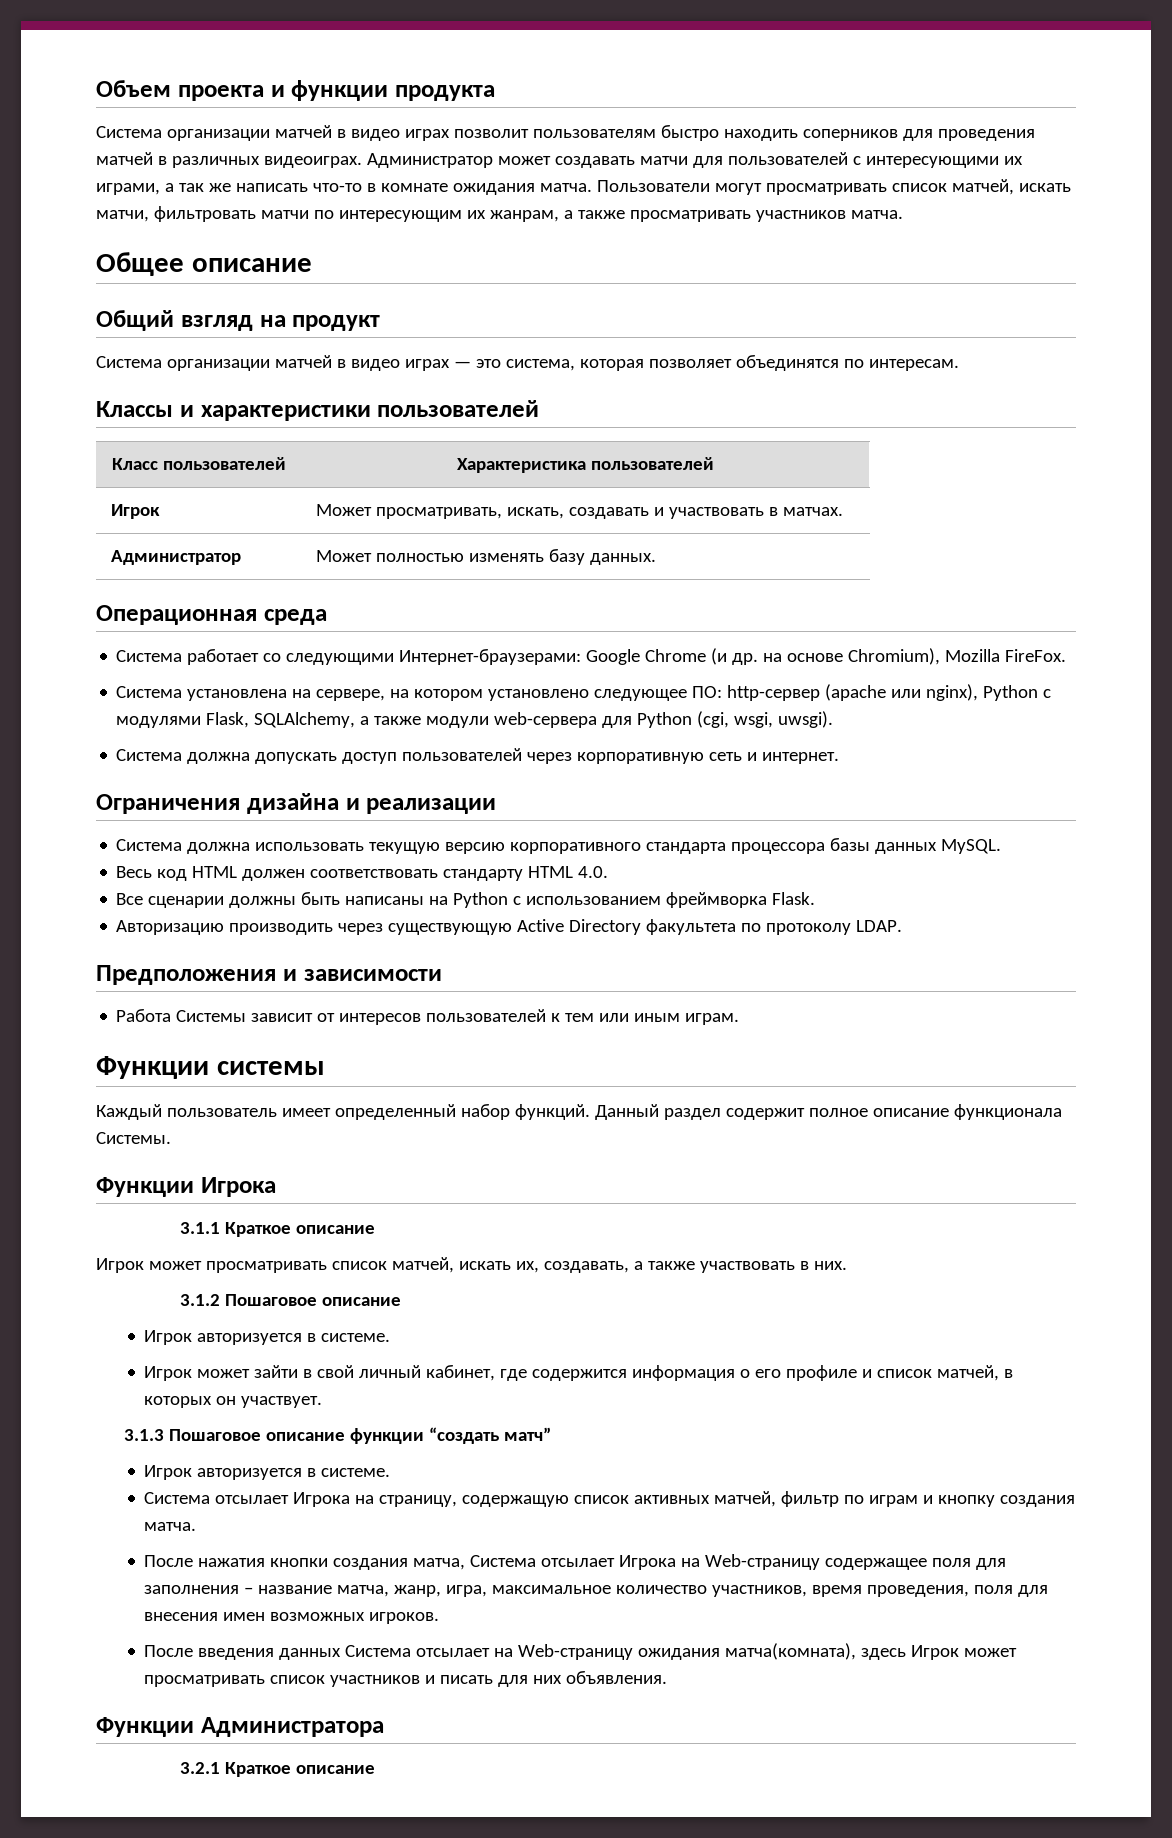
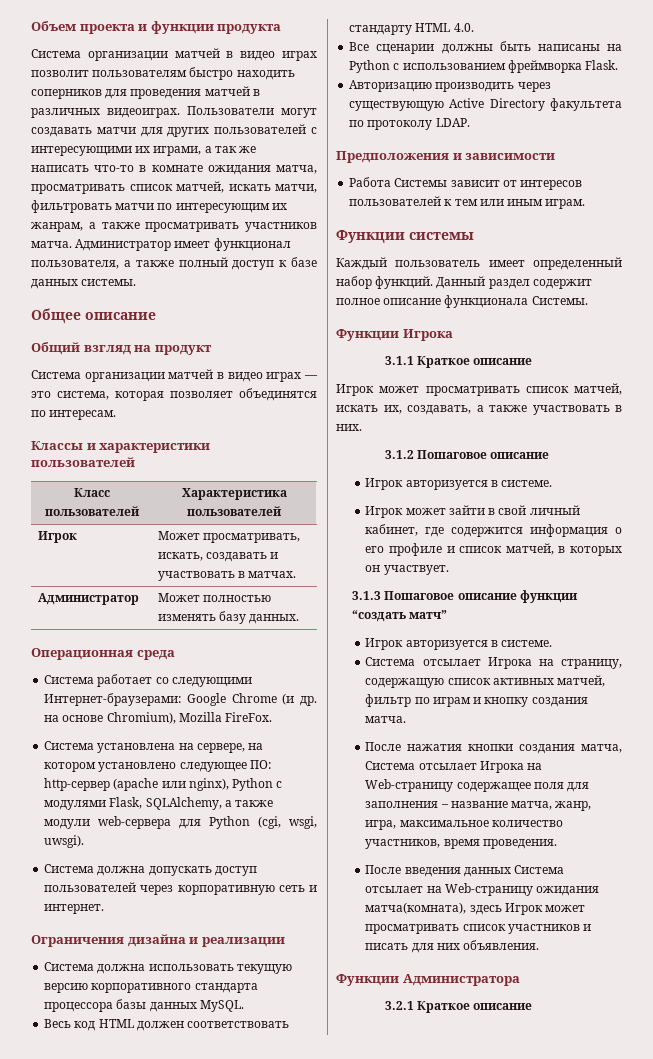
- Администратор может создавать матчи для пользователей с интересующими их играми, а так же написать что-то в комнате ожидания матча. Пользователи могут просматривать список матчей, искать матчи, фильтровать матчи по интересующим их жанрам, а также просматривать участников матча.
+ Пользователи могут создавать матчи для других пользователей с интересующими их играми, а так же написать что-то в комнате ожидания матча, просматривать список матчей, искать матчи, фильтровать матчи по интересующим их жанрам, а также просматривать участников матча. Администратор имеет функционал пользователя, а также полный доступ к базе данных системы.
- После нажатия кнопки создания матча, Система отсылает Игрока на Web-страницу содержащее поля для заполнения – название матча, жанр, игра, максимальное количество участников, время проведения, поля для внесения имен возможных игроков.
+ После нажатия кнопки создания матча, Система отсылает Игрока на Web-страницу содержащее поля для заполнения – название матча, жанр, игра, максимальное количество участников, время проведения.

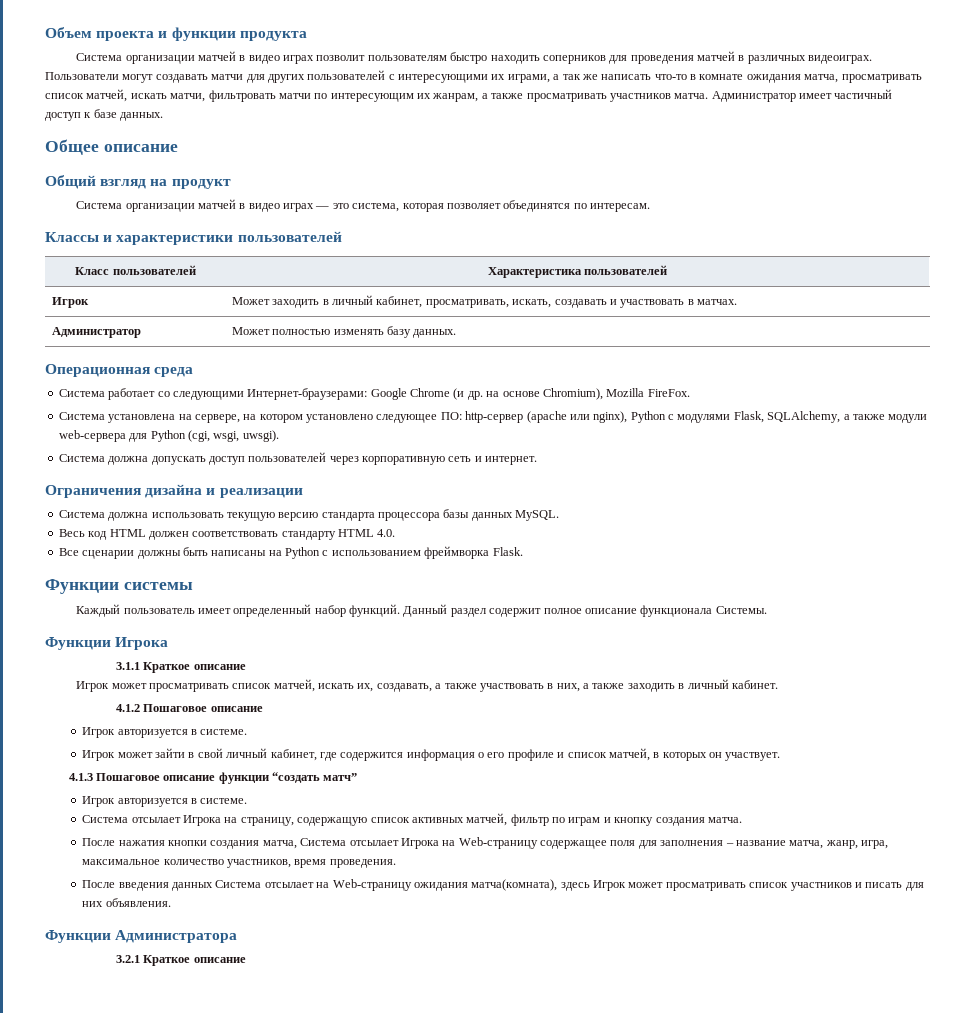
- Администратор имеет функционал пользователя, а также полный доступ к базе данных системы.
+ Администратор имеет частичный доступ к базе данных.
- Игрок | Может просматривать, искать, создавать и участвовать в матчах.
+ Игрок | Может заходить в личный кабинет, просматривать, искать, создавать и участвовать в матчах.
- Система должна использовать текущую версию корпоративного стандарта процессора базы данных MySQL.
+ Система должна использовать текущую версию стандарта процессора базы данных MySQL.
- Авторизацию производить через существующую Active Directory факультета по протоколу LDAP.
- Предположения и зависимости
- Работа Системы зависит от интересов пользователей к тем или иным играм.
- Игрок может просматривать список матчей, искать их, создавать, а также участвовать в них.
- 3.1.2 Пошаговое описание
+ Игрок может просматривать список матчей, искать их, создавать, а также участвовать в них, а также заходить в личный кабинет.
+ 4.1.2 Пошаговое описание
- 3.1.3 Пошаговое описание функции “создать матч”
+ 4.1.3 Пошаговое описание функции “создать матч”

